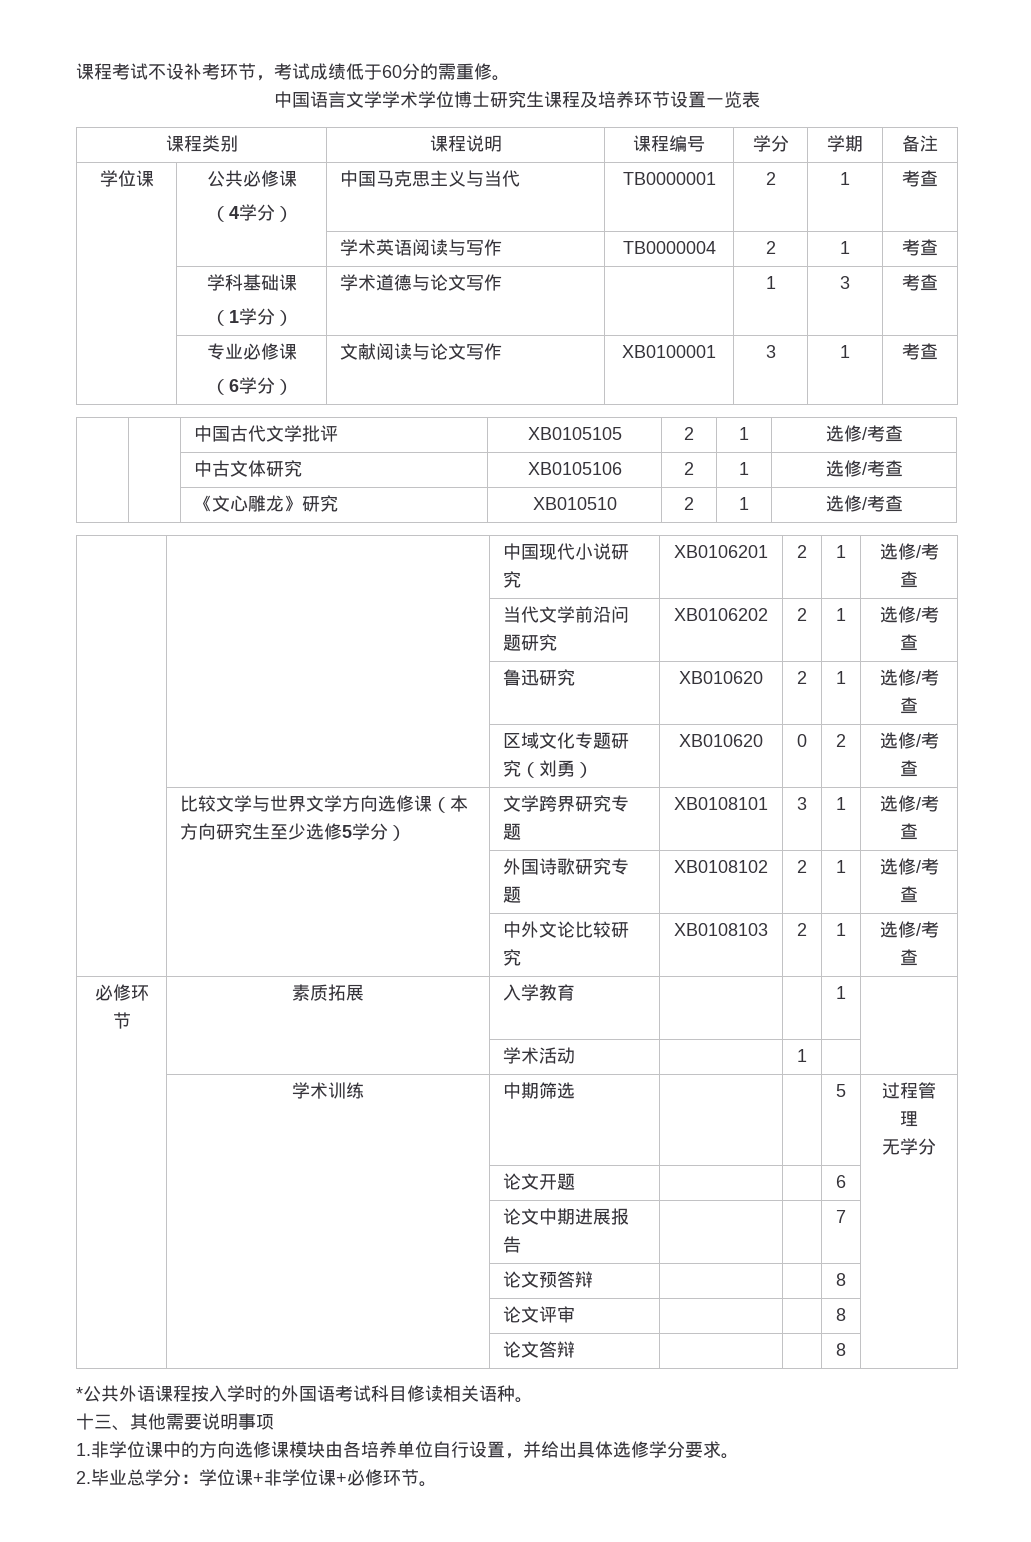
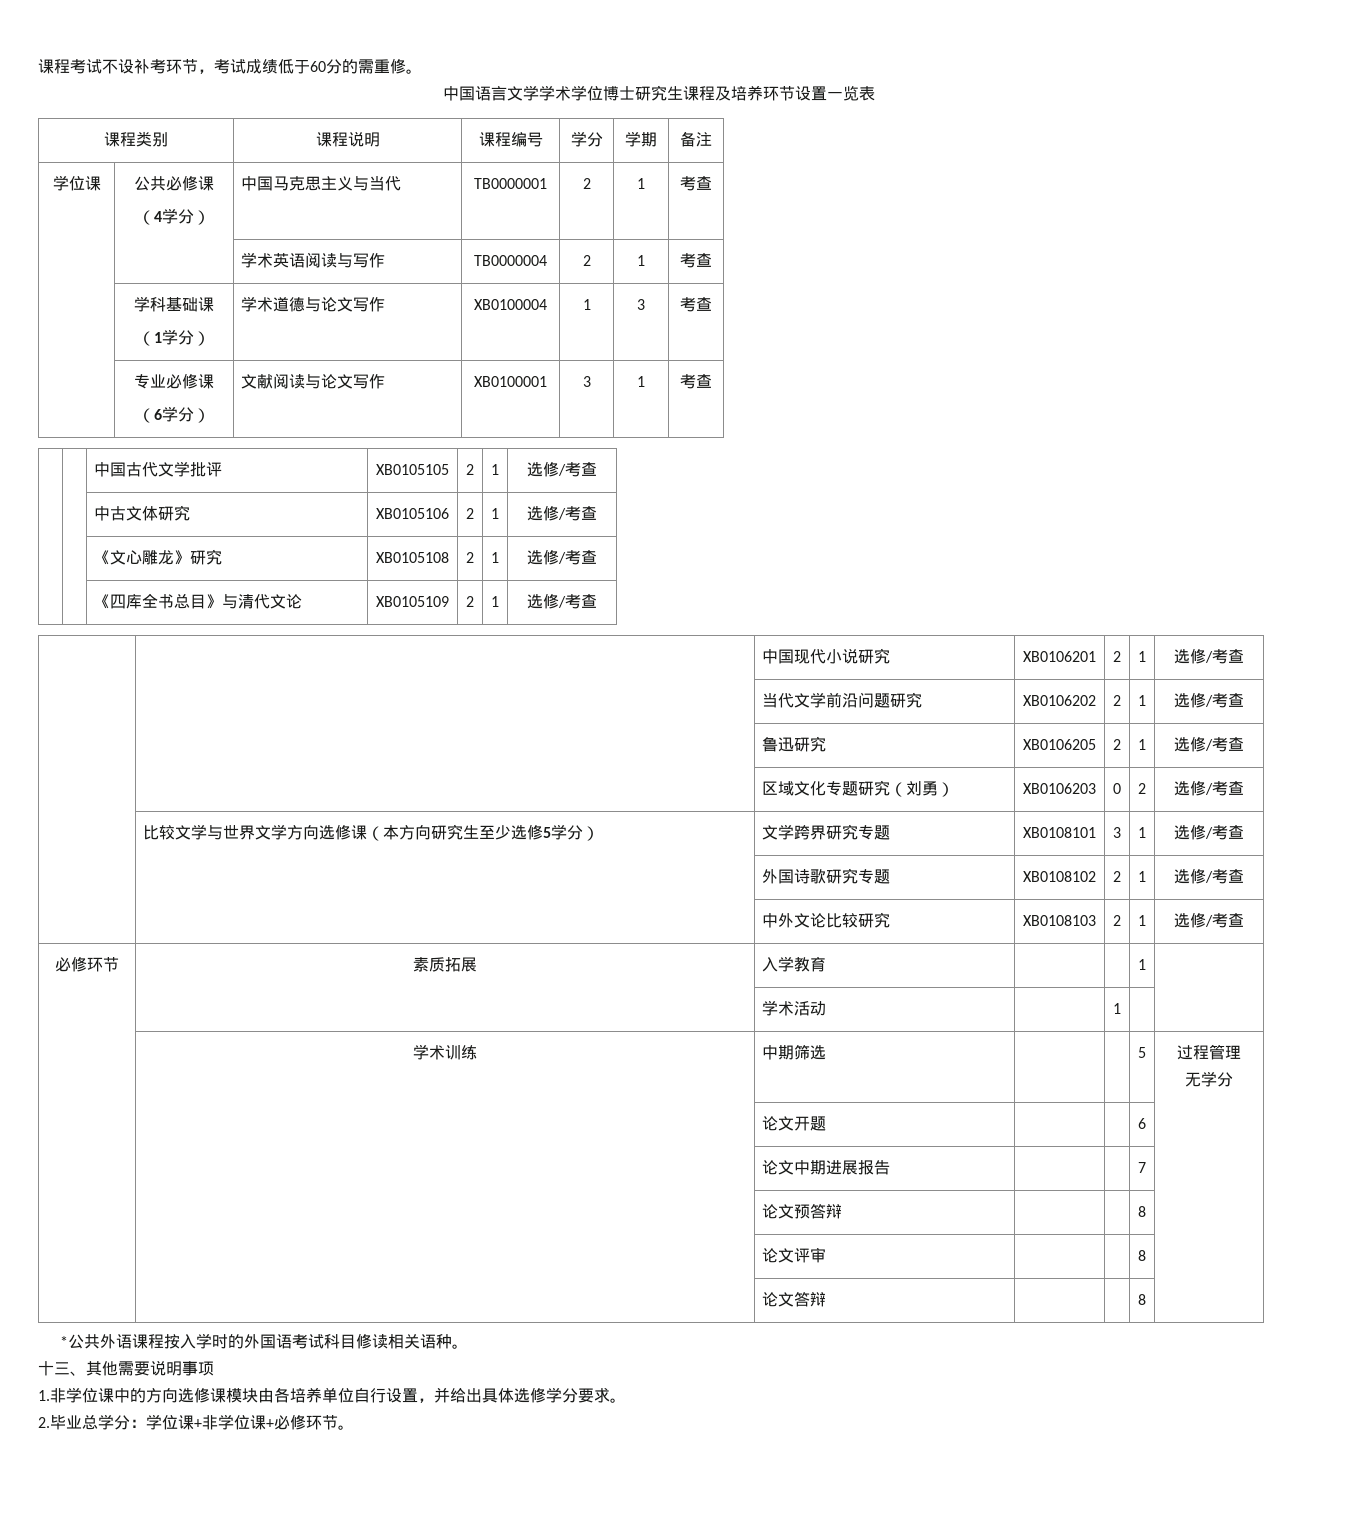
  | 学科基础课
- （1学分） | 学术道德与论文写作 | | 1 | 3 | 考查
+ （1学分） | 学术道德与论文写作 | XB0100004 | 1 | 3 | 考查
- | | 《文心雕龙》研究 | XB010510 | 2 | 1 | 选修/考查
+ | | 《文心雕龙》研究 | XB0105108 | 2 | 1 | 选修/考查
+ | | 《四库全书总目》与清代文论 | XB0105109 | 2 | 1 | 选修/考查
- | | 鲁迅研究 | XB010620 | 2 | 1 | 选修/考查
+ | | 鲁迅研究 | XB0106205 | 2 | 1 | 选修/考查
- | | 区域文化专题研究（刘勇） | XB010620 | 0 | 2 | 选修/考查
+ | | 区域文化专题研究（刘勇） | XB0106203 | 0 | 2 | 选修/考查

